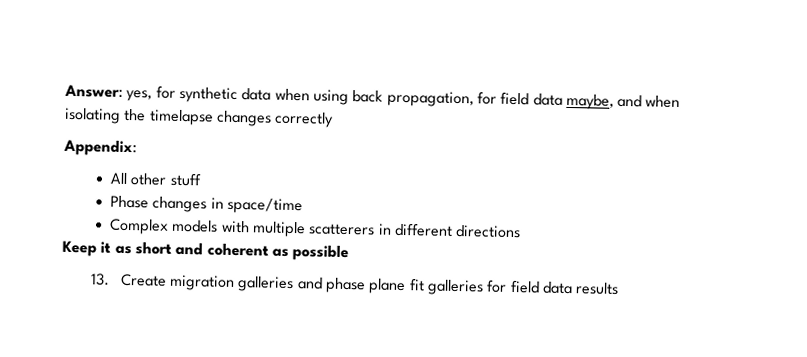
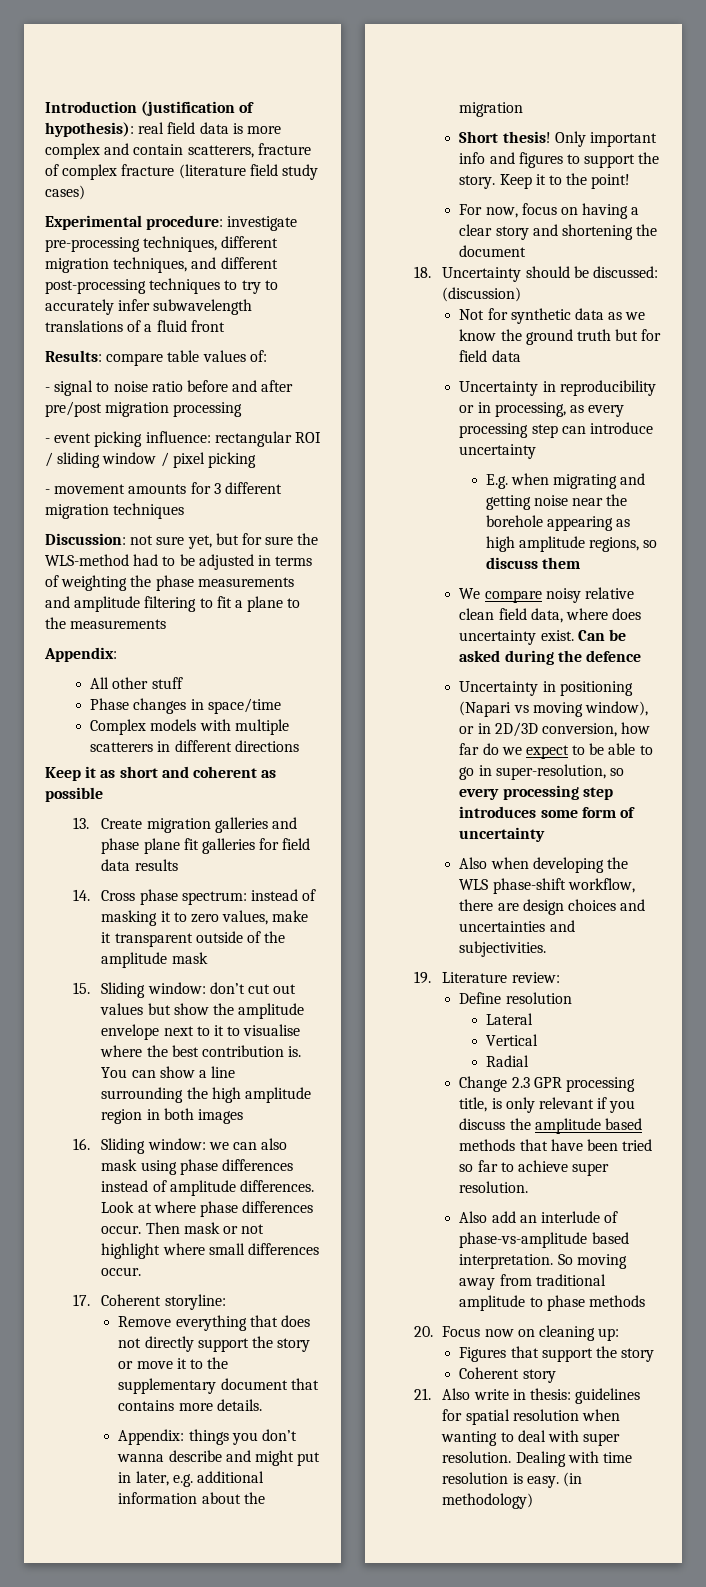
- Answer: yes, for synthetic data when using back propagation, for field data maybe, and when isolating the timelapse changes correctly
+ Introduction (justification of hypothesis): real field data is more complex and contain scatterers, fracture of complex fracture (literature field study cases)
+ Experimental procedure: investigate pre-processing techniques, different migration techniques, and different post-processing techniques to try to accurately infer subwavelength translations of a fluid front
+ Results: compare table values of:
+ - signal to noise ratio before and after pre/post migration processing
+ - event picking influence: rectangular ROI / sliding window / pixel picking
+ - movement amounts for 3 different migration techniques
+ Discussion: not sure yet, but for sure the WLS-method had to be adjusted in terms of weighting the phase measurements and amplitude filtering to fit a plane to the measurements
+ 14. Cross phase spectrum: instead of masking it to zero values, make it transparent outside of the amplitude mask
+ 15. Sliding window: don’t cut out values but show the amplitude envelope next to it to visualise where the best contribution is. You can show a line surrounding the high amplitude region in both images
+ 16. Sliding window: we can also mask using phase differences instead of amplitude differences. Look at where phase differences occur. Then mask or not highlight where small differences occur.
+ 17. Coherent storyline:
+ Remove everything that does not directly support the story or move it to the supplementary document that contains more details.
+ Appendix: things you don’t wanna describe and might put in later, e.g. additional information about the migration
+ Short thesis! Only important info and figures to support the story. Keep it to the point!
+ For now, focus on having a clear story and shortening the document
+ 18. Uncertainty should be discussed: (discussion)
+ Not for synthetic data as we know the ground truth but for field data
+ Uncertainty in reproducibility or in processing, as every processing step can introduce uncertainty
+ E.g. when migrating and getting noise near the borehole appearing as high amplitude regions, so discuss them
+ We compare noisy relative clean field data, where does uncertainty exist. Can be asked during the defence
+ Uncertainty in positioning (Napari vs moving window), or in 2D/3D conversion, how far do we expect to be able to go in super-resolution, so every processing step introduces some form of uncertainty
+ Also when developing the WLS phase-shift workflow, there are design choices and uncertainties and subjectivities.
+ 19. Literature review:
+ Define resolution
+ Lateral
+ Vertical
+ Radial
+ Change 2.3 GPR processing title, is only relevant if you discuss the amplitude based methods that have been tried so far to achieve super resolution.
+ Also add an interlude of phase-vs-amplitude based interpretation. So moving away from traditional amplitude to phase methods
+ 20. Focus now on cleaning up:
+ Figures that support the story
+ Coherent story
+ 21. Also write in thesis: guidelines for spatial resolution when wanting to deal with super resolution. Dealing with time resolution is easy. (in methodology)

